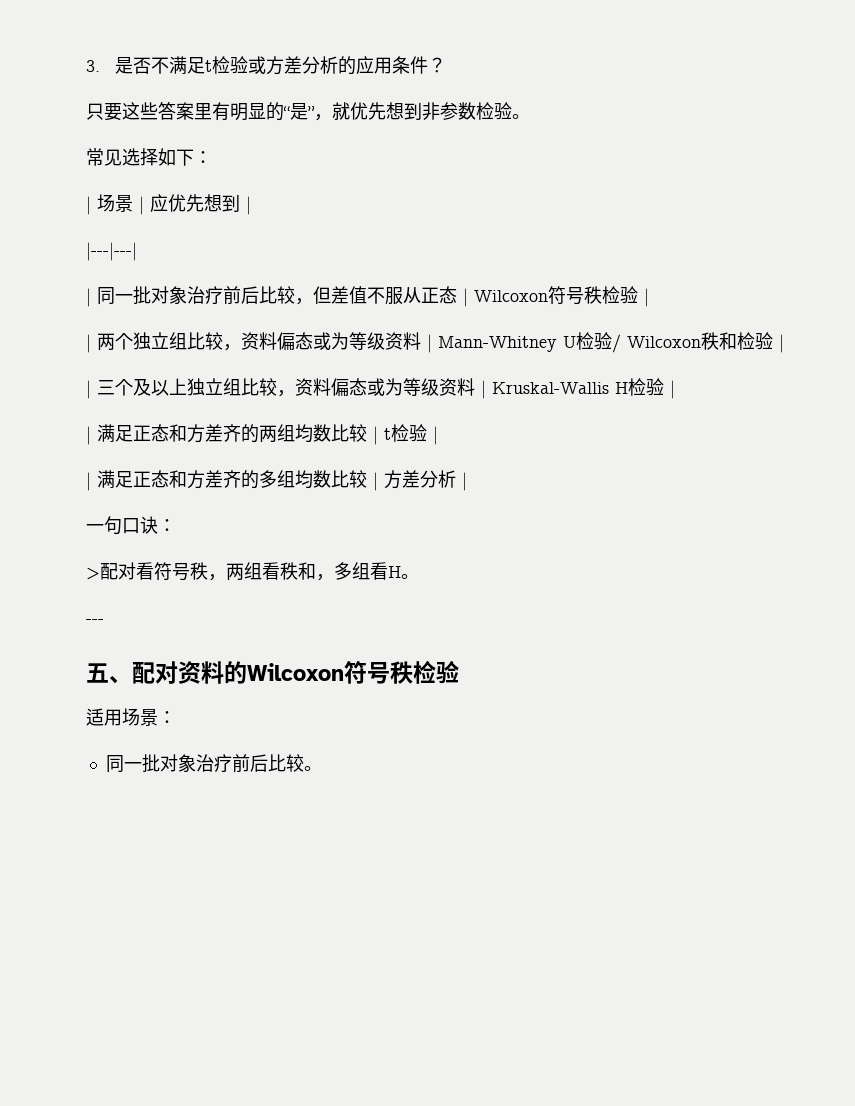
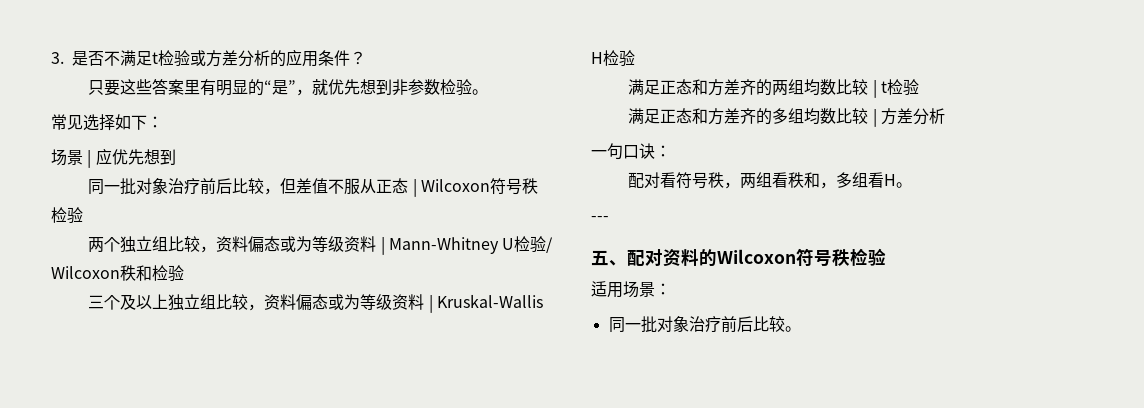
- | 场景 | 应优先想到 |
- |---|---|
- | 同一批对象治疗前后比较，但差值不服从正态 | Wilcoxon符号秩检验 |
- | 两个独立组比较，资料偏态或为等级资料 | Mann-Whitney U检验/ Wilcoxon秩和检验 |
- | 三个及以上独立组比较，资料偏态或为等级资料 | Kruskal-Wallis H检验 |
- | 满足正态和方差齐的两组均数比较 | t检验 |
- | 满足正态和方差齐的多组均数比较 | 方差分析 |
+ 场景 | 应优先想到
+ 同一批对象治疗前后比较，但差值不服从正态 | Wilcoxon符号秩检验
+ 两个独立组比较，资料偏态或为等级资料 | Mann-Whitney U检验/ Wilcoxon秩和检验
+ 三个及以上独立组比较，资料偏态或为等级资料 | Kruskal-Wallis H检验
+ 满足正态和方差齐的两组均数比较 | t检验
+ 满足正态和方差齐的多组均数比较 | 方差分析
- >配对看符号秩，两组看秩和，多组看H。
+ 配对看符号秩，两组看秩和，多组看H。

